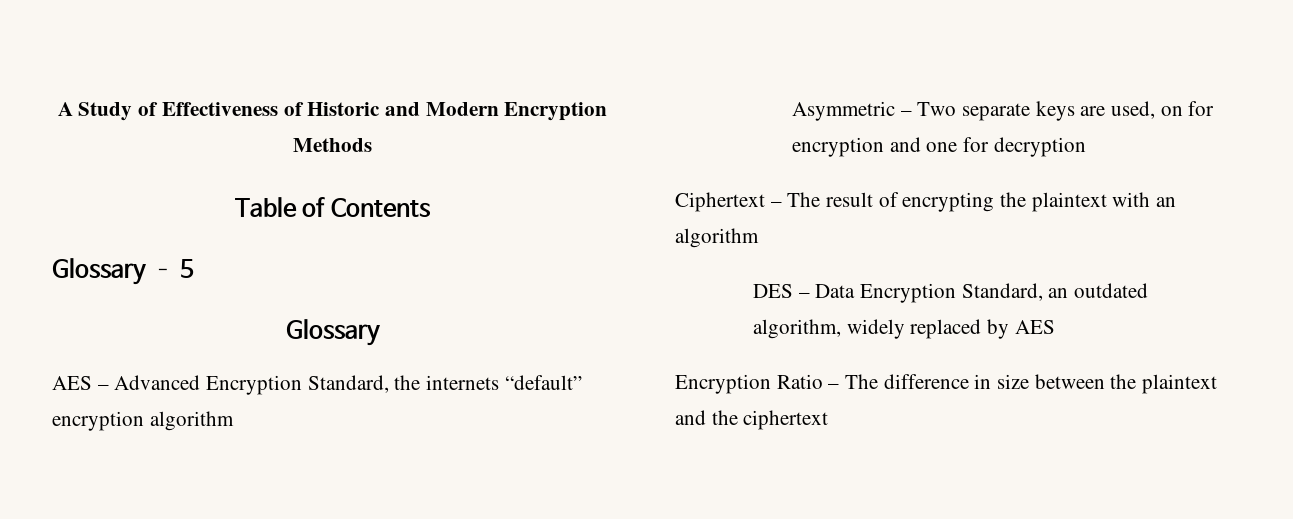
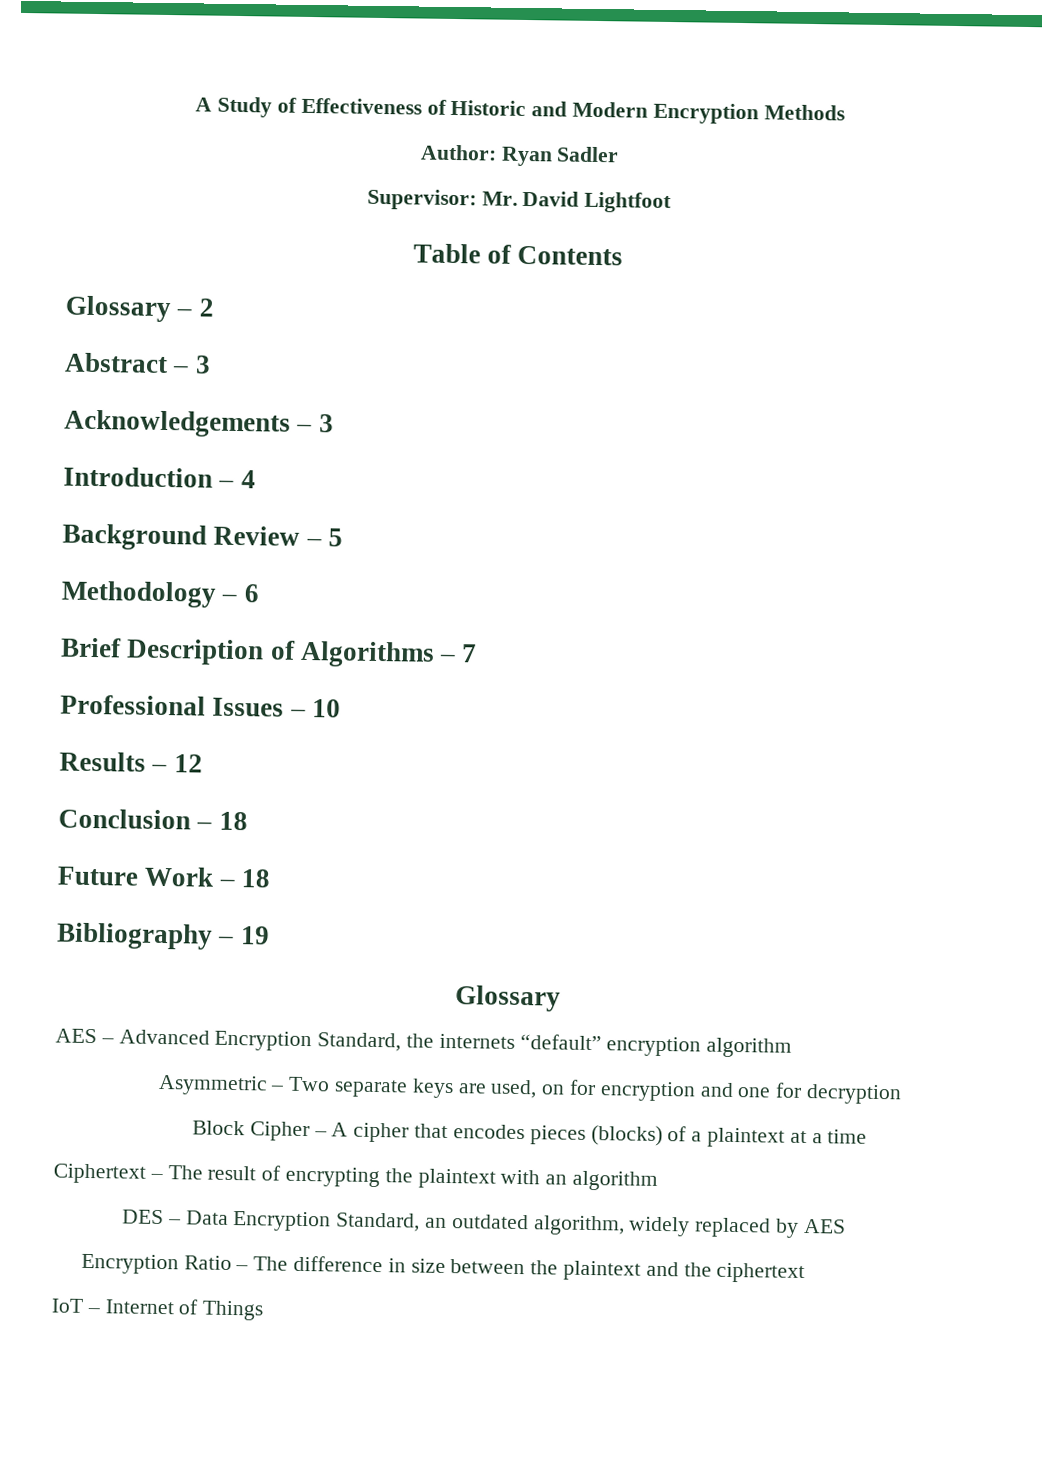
+ Author: Ryan Sadler
+ Supervisor: Mr. David Lightfoot
- Glossary – 5
+ Glossary – 2
+ Abstract – 3
+ Acknowledgements – 3
+ Introduction – 4
+ Background Review – 5
+ Methodology – 6
+ Brief Description of Algorithms – 7
+ Professional Issues – 10
+ Results – 12
+ Conclusion – 18
+ Future Work – 18
+ Bibliography – 19
+ Block Cipher – A cipher that encodes pieces (blocks) of a plaintext at a time
+ IoT – Internet of Things

